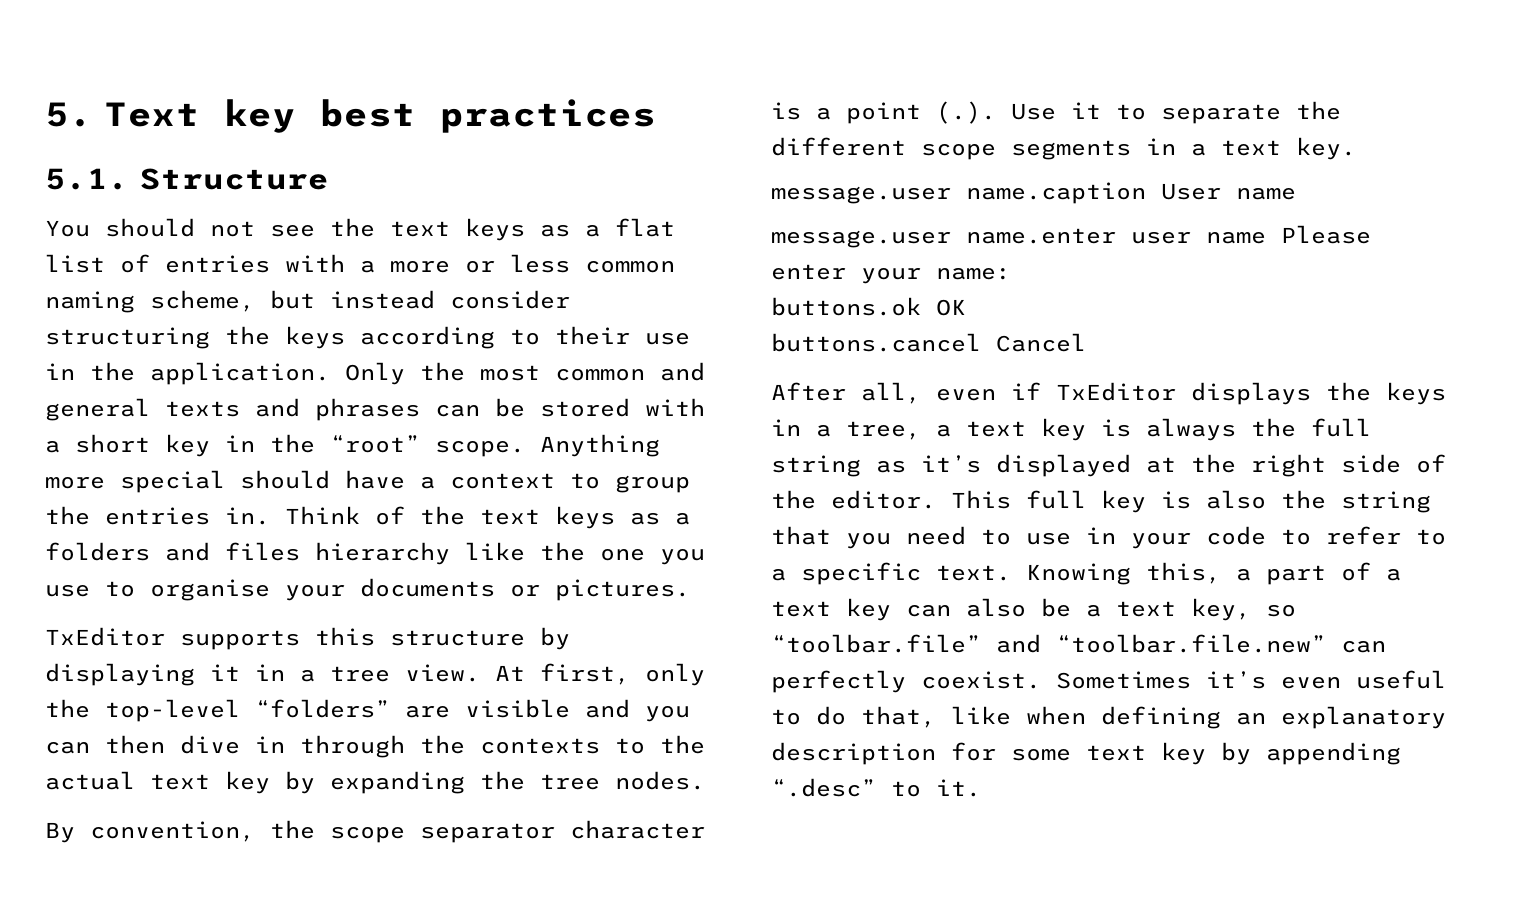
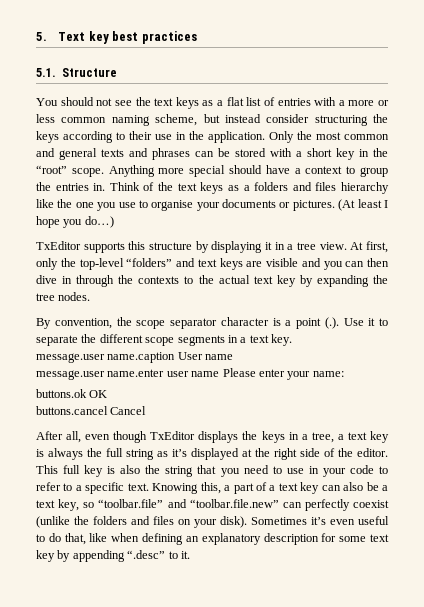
+ (At least I hope you do…)
- At first, only the top-level “folders” are visible and you can then dive in through the contexts to the actual text key by expanding the tree nodes.
+ At first, only the top-level “folders” and text keys are visible and you can then dive in through the contexts to the actual text key by expanding the tree nodes.
- After all, even if TxEditor displays the keys in a tree, a text key is always the full string as it’s displayed at the right side of the editor.
+ After all, even though TxEditor displays the keys in a tree, a text key is always the full string as it’s displayed at the right side of the editor.
- Knowing this, a part of a text key can also be a text key, so “toolbar.file” and “toolbar.file.new” can perfectly coexist.
+ Knowing this, a part of a text key can also be a text key, so “toolbar.file” and “toolbar.file.new” can perfectly coexist (unlike the folders and files on your disk).

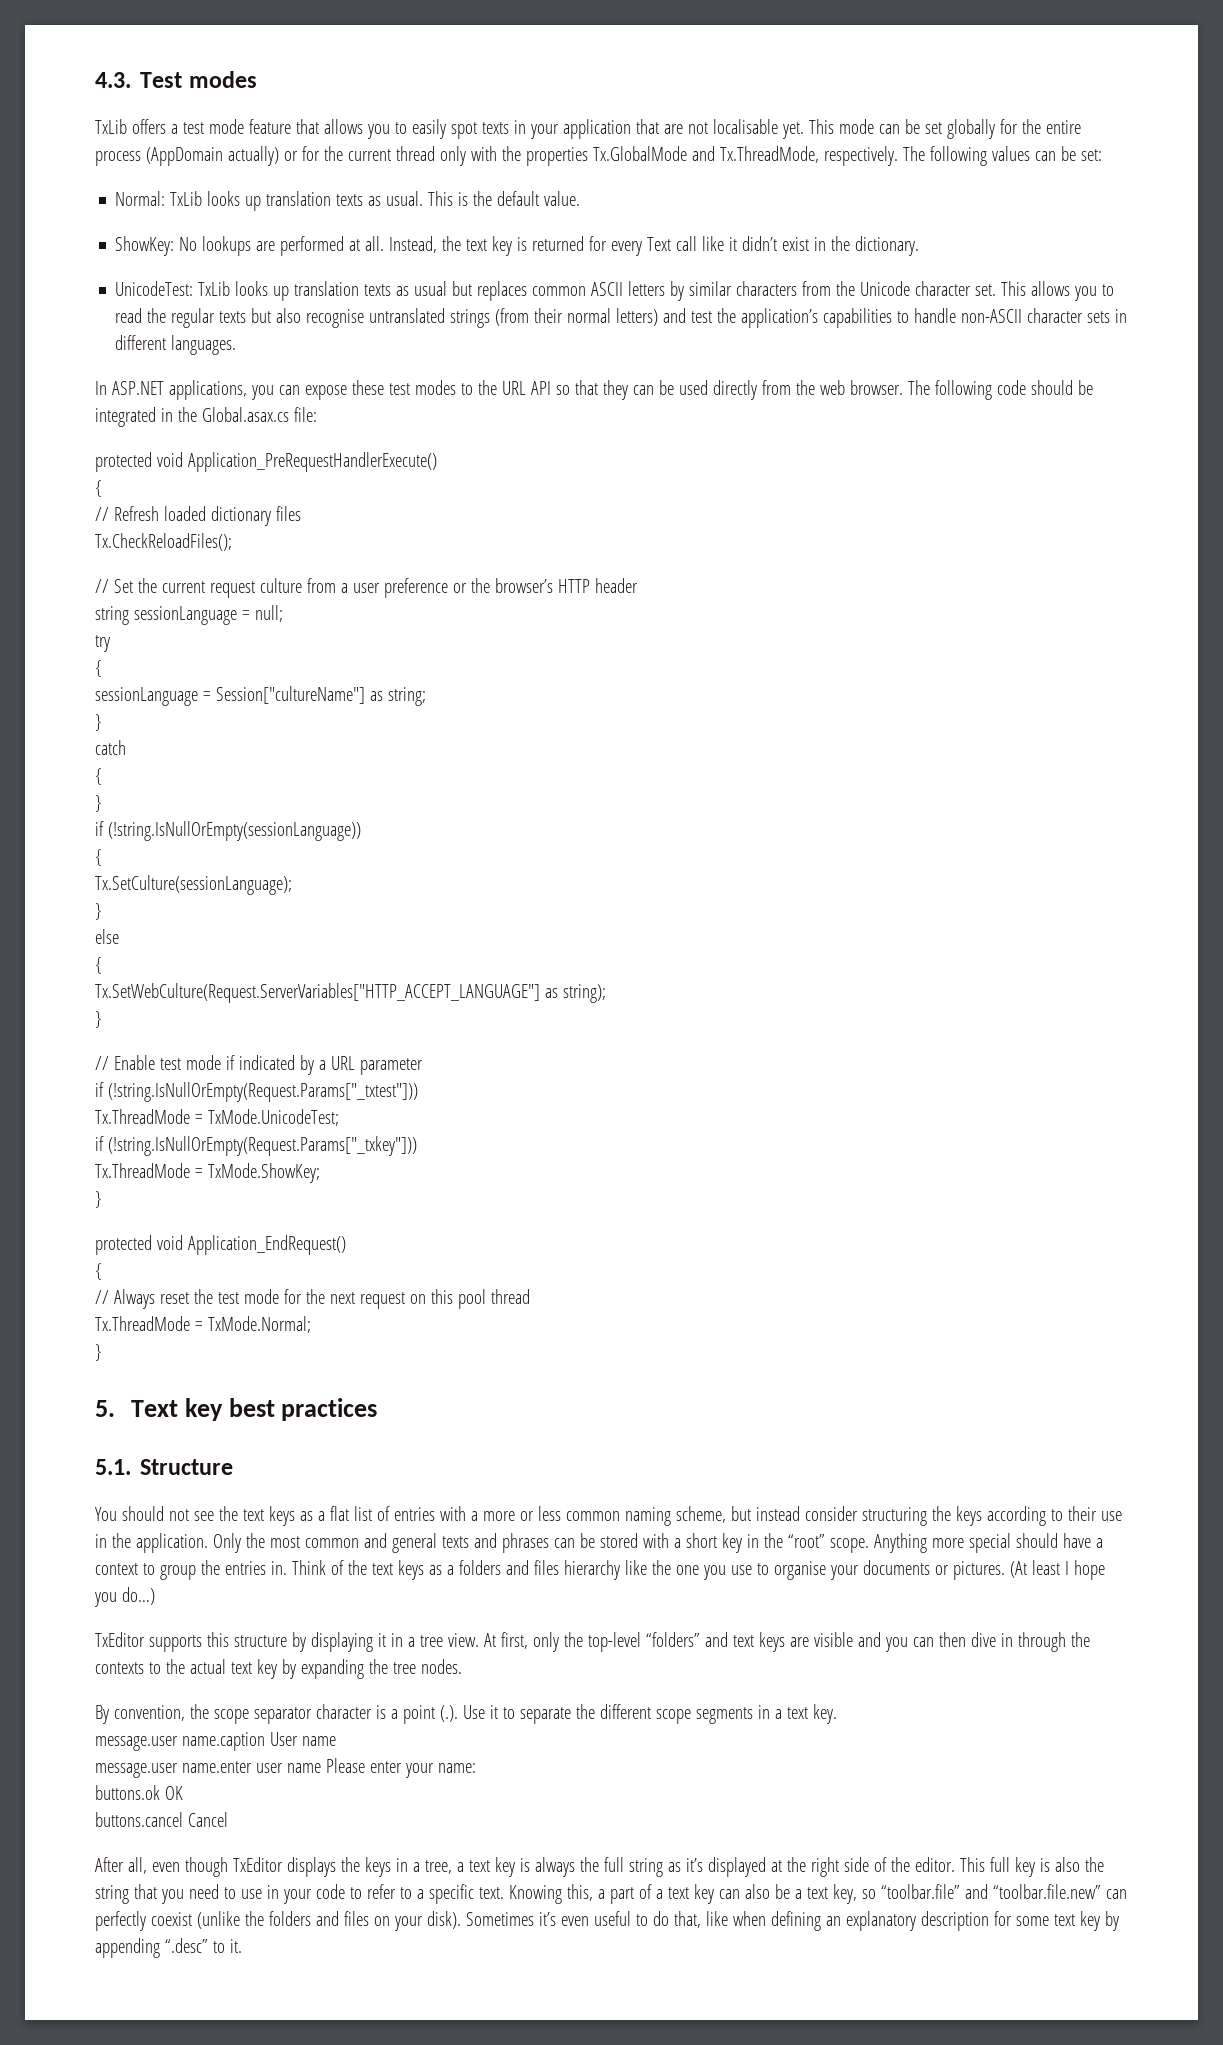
+ 4.3. Test modes
+ TxLib offers a test mode feature that allows you to easily spot texts in your application that are not localisable yet. This mode can be set globally for the entire process (AppDomain actually) or for the current thread only with the properties Tx.GlobalMode and Tx.ThreadMode, respectively. The following values can be set:
+ Normal: TxLib looks up translation texts as usual. This is the default value.
+ ShowKey: No lookups are performed at all. Instead, the text key is returned for every Text call like it didn’t exist in the dictionary.
+ UnicodeTest: TxLib looks up translation texts as usual but replaces common ASCII letters by similar characters from the Unicode character set. This allows you to read the regular texts but also recognise untranslated strings (from their normal letters) and test the application’s capabilities to handle non-ASCII character sets in different languages.
+ In ASP.NET applications, you can expose these test modes to the URL API so that they can be used directly from the web browser. The following code should be integrated in the Global.asax.cs file:
+ protected void Application_PreRequestHandlerExecute()
+ {
+ // Refresh loaded dictionary files
+ Tx.CheckReloadFiles();
+ // Set the current request culture from a user preference or the browser’s HTTP header
+ string sessionLanguage = null;
+ try
+ {
+ sessionLanguage = Session["cultureName"] as string;
+ }
+ catch
+ {
+ }
+ if (!string.IsNullOrEmpty(sessionLanguage))
+ {
+ Tx.SetCulture(sessionLanguage);
+ }
+ else
+ {
+ Tx.SetWebCulture(Request.ServerVariables["HTTP_ACCEPT_LANGUAGE"] as string);
+ }
+ // Enable test mode if indicated by a URL parameter
+ if (!string.IsNullOrEmpty(Request.Params["_txtest"]))
+ Tx.ThreadMode = TxMode.UnicodeTest;
+ if (!string.IsNullOrEmpty(Request.Params["_txkey"]))
+ Tx.ThreadMode = TxMode.ShowKey;
+ }
+ protected void Application_EndRequest()
+ {
+ // Always reset the test mode for the next request on this pool thread
+ Tx.ThreadMode = TxMode.Normal;
+ }

